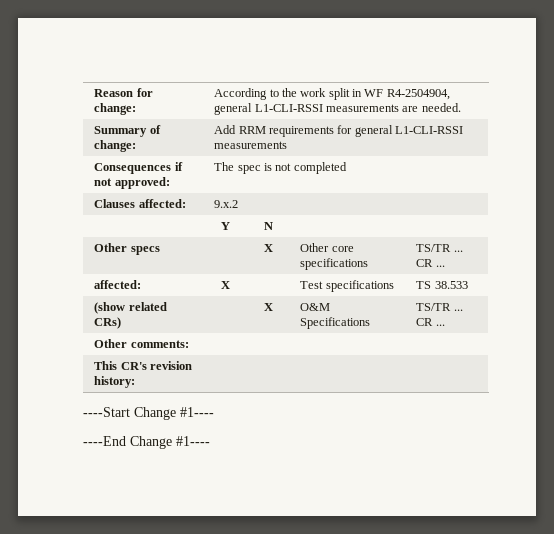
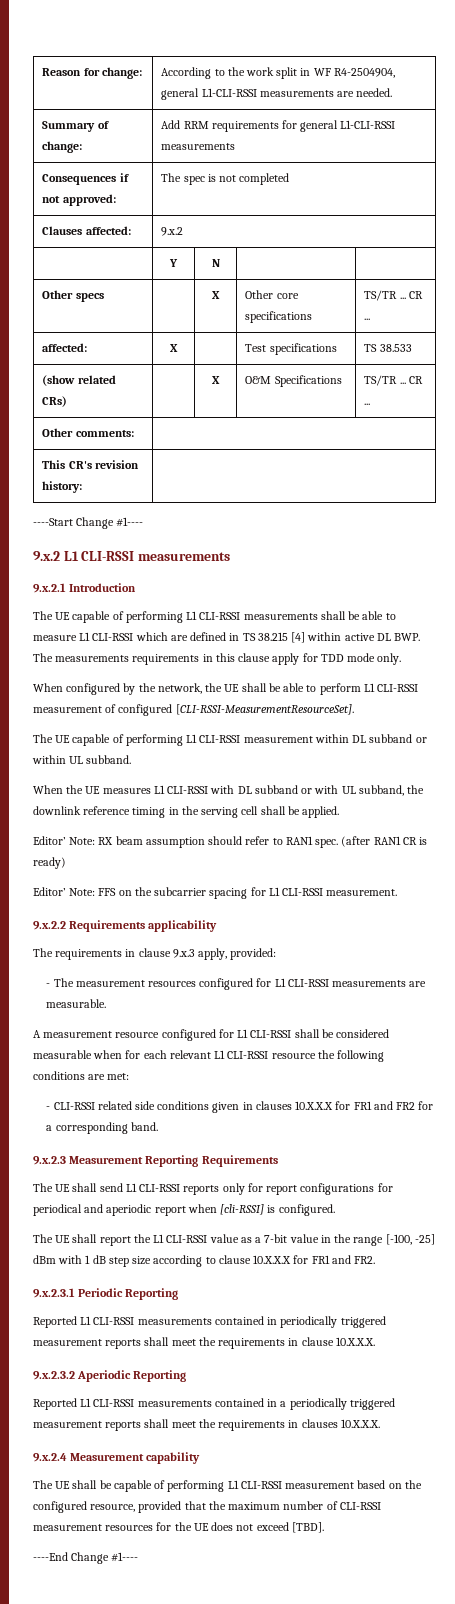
+ 9.x.2 L1 CLI-RSSI measurements
+ 9.x.2.1 Introduction
+ The UE capable of performing L1 CLI-RSSI measurements shall be able to measure L1 CLI-RSSI which are defined in TS 38.215 [4] within active DL BWP. The measurements requirements in this clause apply for TDD mode only.
+ When configured by the network, the UE shall be able to perform L1 CLI-RSSI measurement of configured [CLI-RSSI-MeasurementResourceSet].
+ The UE capable of performing L1 CLI-RSSI measurement within DL subband or within UL subband.
+ When the UE measures L1 CLI-RSSI with DL subband or with UL subband, the downlink reference timing in the serving cell shall be applied.
+ Editor’ Note: RX beam assumption should refer to RAN1 spec. (after RAN1 CR is ready)
+ Editor’ Note: FFS on the subcarrier spacing for L1 CLI-RSSI measurement.
+ 9.x.2.2 Requirements applicability
+ The requirements in clause 9.x.3 apply, provided:
+ - The measurement resources configured for L1 CLI-RSSI measurements are measurable.
+ A measurement resource configured for L1 CLI-RSSI shall be considered measurable when for each relevant L1 CLI-RSSI resource the following conditions are met:
+ - CLI-RSSI related side conditions given in clauses 10.X.X.X for FR1 and FR2 for a corresponding band.
+ 9.x.2.3 Measurement Reporting Requirements
+ The UE shall send L1 CLI-RSSI reports only for report configurations for periodical and aperiodic report when [cli-RSSI] is configured.
+ The UE shall report the L1 CLI-RSSI value as a 7-bit value in the range [-100, -25] dBm with 1 dB step size according to clause 10.X.X.X for FR1 and FR2.
+ 9.x.2.3.1 Periodic Reporting
+ Reported L1 CLI-RSSI measurements contained in periodically triggered measurement reports shall meet the requirements in clause 10.X.X.X.
+ 9.x.2.3.2 Aperiodic Reporting
+ Reported L1 CLI-RSSI measurements contained in a periodically triggered measurement reports shall meet the requirements in clauses 10.X.X.X.
+ 9.x.2.4 Measurement capability
+ The UE shall be capable of performing L1 CLI-RSSI measurement based on the configured resource, provided that the maximum number of CLI-RSSI measurement resources for the UE does not exceed [TBD].

